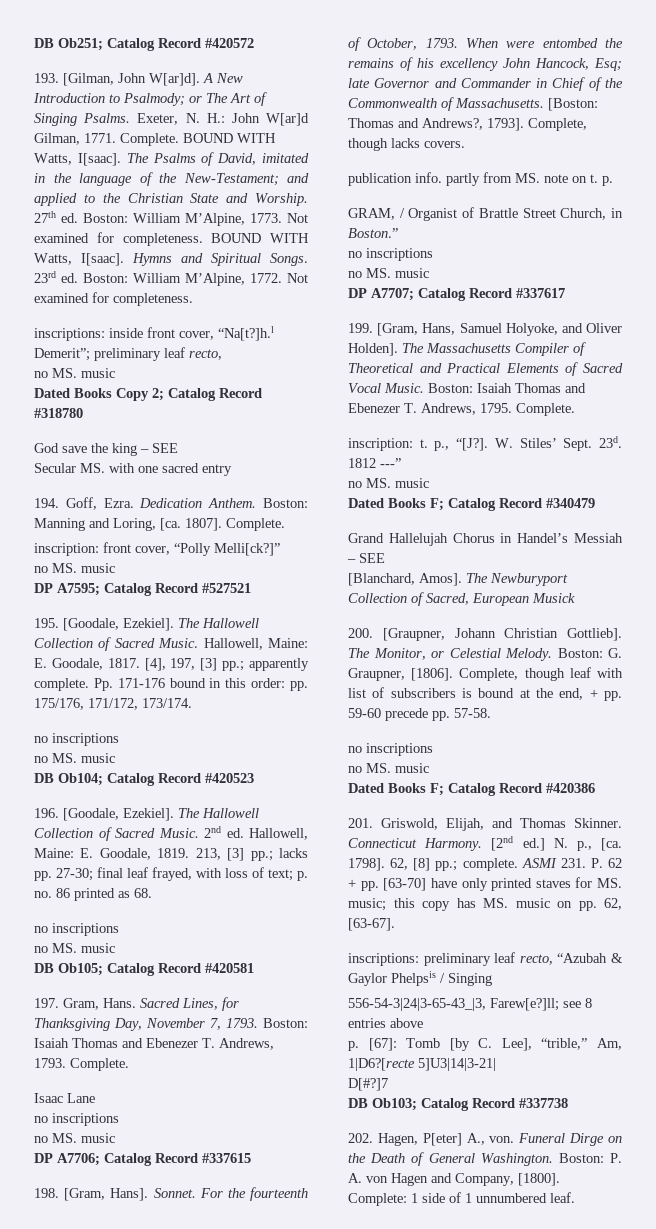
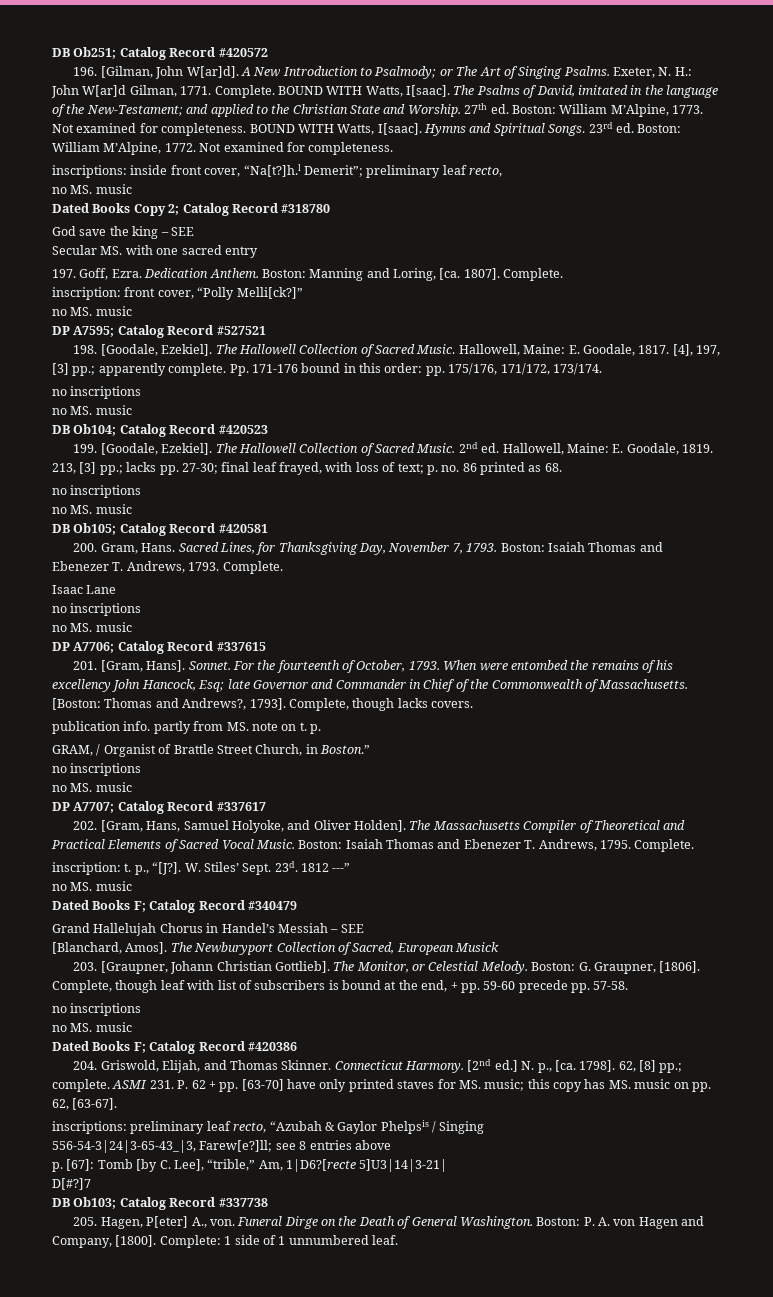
- 193. [Gilman, John W[ar]d].
+ 196. [Gilman, John W[ar]d].
- 194. Goff, Ezra.
+ 197. Goff, Ezra.
- 195. [Goodale, Ezekiel].
+ 198. [Goodale, Ezekiel].
- 196. [Goodale, Ezekiel].
+ 199. [Goodale, Ezekiel].
- 197. Gram, Hans.
+ 200. Gram, Hans.
- 198. [Gram, Hans].
+ 201. [Gram, Hans].
- 199. [Gram, Hans, Samuel Holyoke, and Oliver Holden].
+ 202. [Gram, Hans, Samuel Holyoke, and Oliver Holden].
- 200. [Graupner, Johann Christian Gottlieb].
+ 203. [Graupner, Johann Christian Gottlieb].
- 201. Griswold, Elijah, and Thomas Skinner.
+ 204. Griswold, Elijah, and Thomas Skinner.
- 202. Hagen, P[eter] A., von.
+ 205. Hagen, P[eter] A., von.

